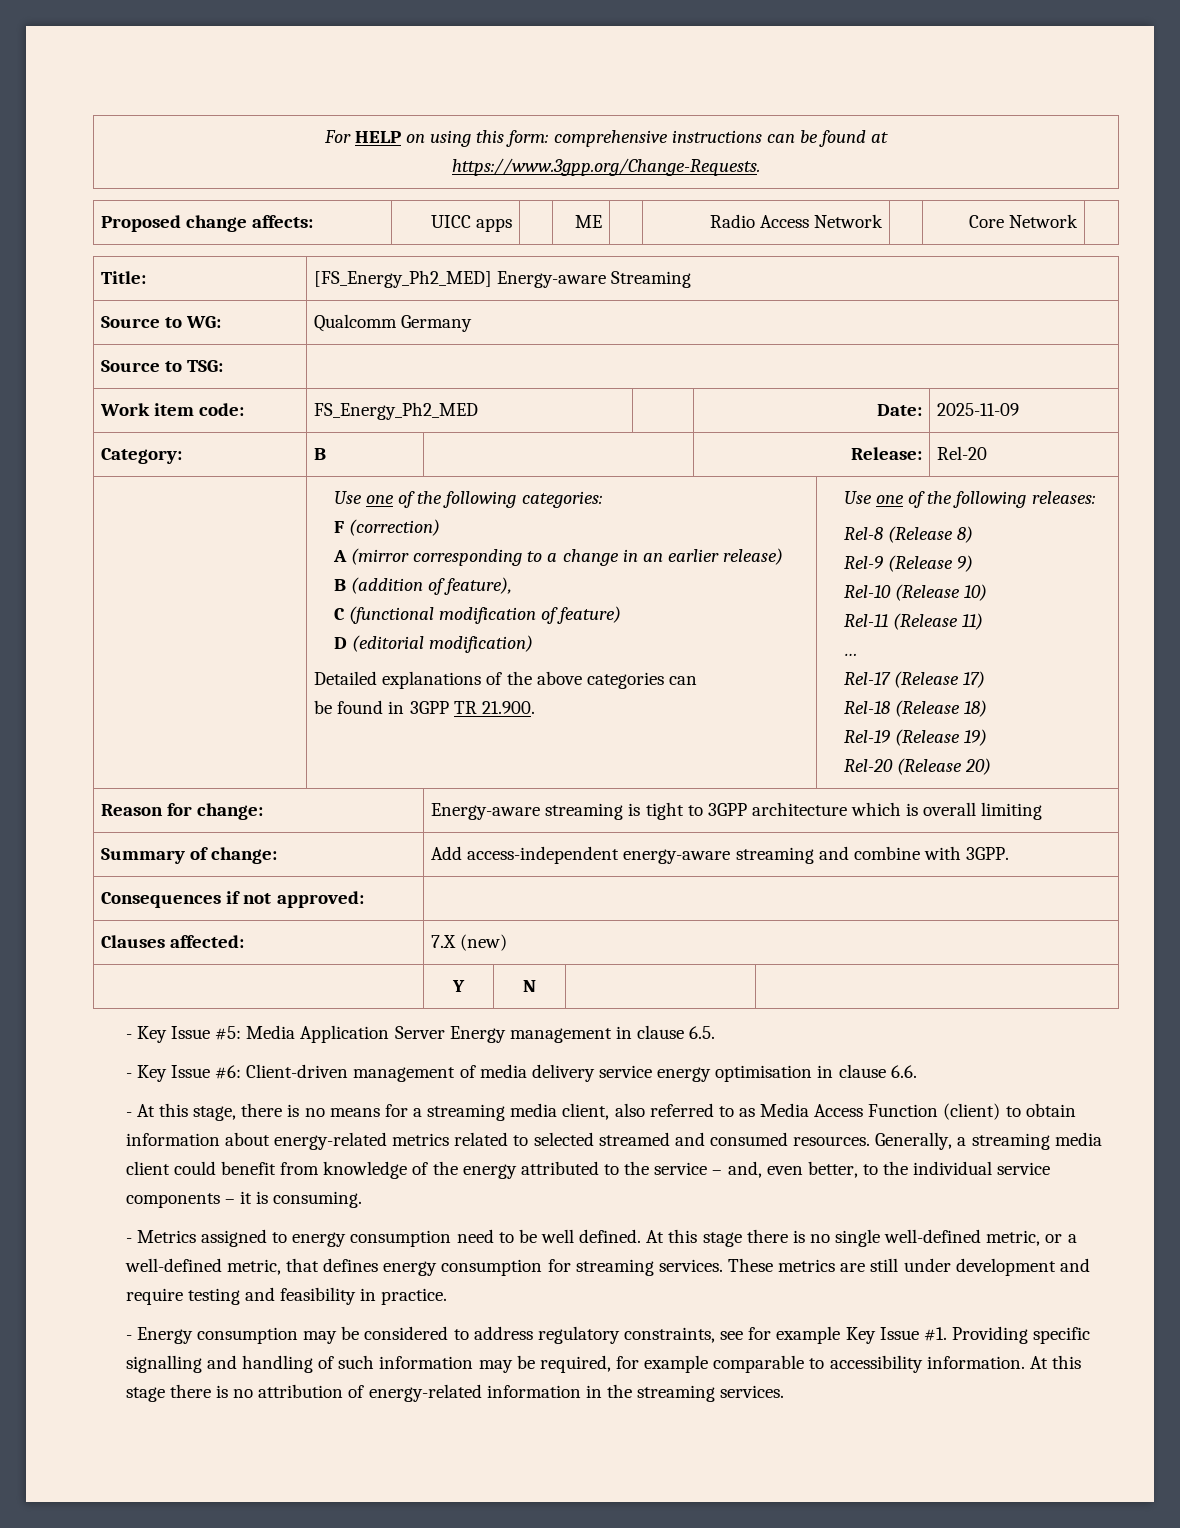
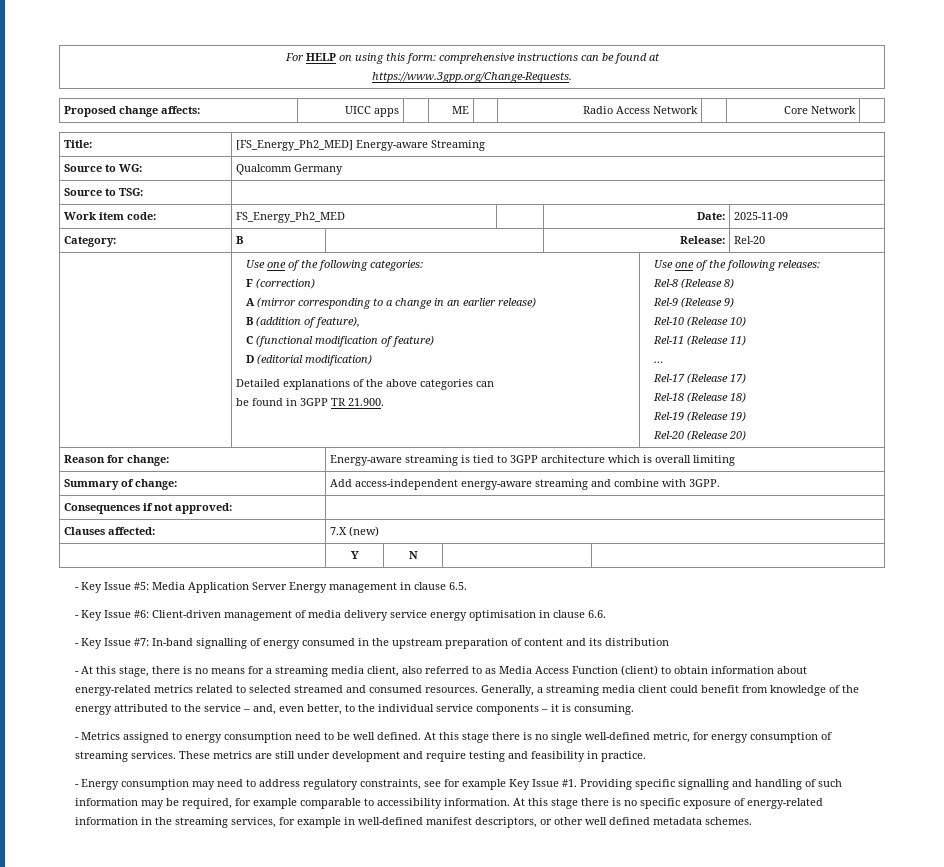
- Reason for change: | Energy-aware streaming is tight to 3GPP architecture which is overall limiting
+ Reason for change: | Energy-aware streaming is tied to 3GPP architecture which is overall limiting
+ - Key Issue #7: In-band signalling of energy consumed in the upstream preparation of content and its distribution
- At this stage there is no single well-defined metric, or a well-defined metric, that defines energy consumption for streaming services.
+ At this stage there is no single well-defined metric, for energy consumption of streaming services.
- - Energy consumption may be considered to address regulatory constraints, see for example Key Issue #1.
+ - Energy consumption may need to address regulatory constraints, see for example Key Issue #1.
- At this stage there is no attribution of energy-related information in the streaming services.
+ At this stage there is no specific exposure of energy-related information in the streaming services, for example in well-defined manifest descriptors, or other well defined metadata schemes.

